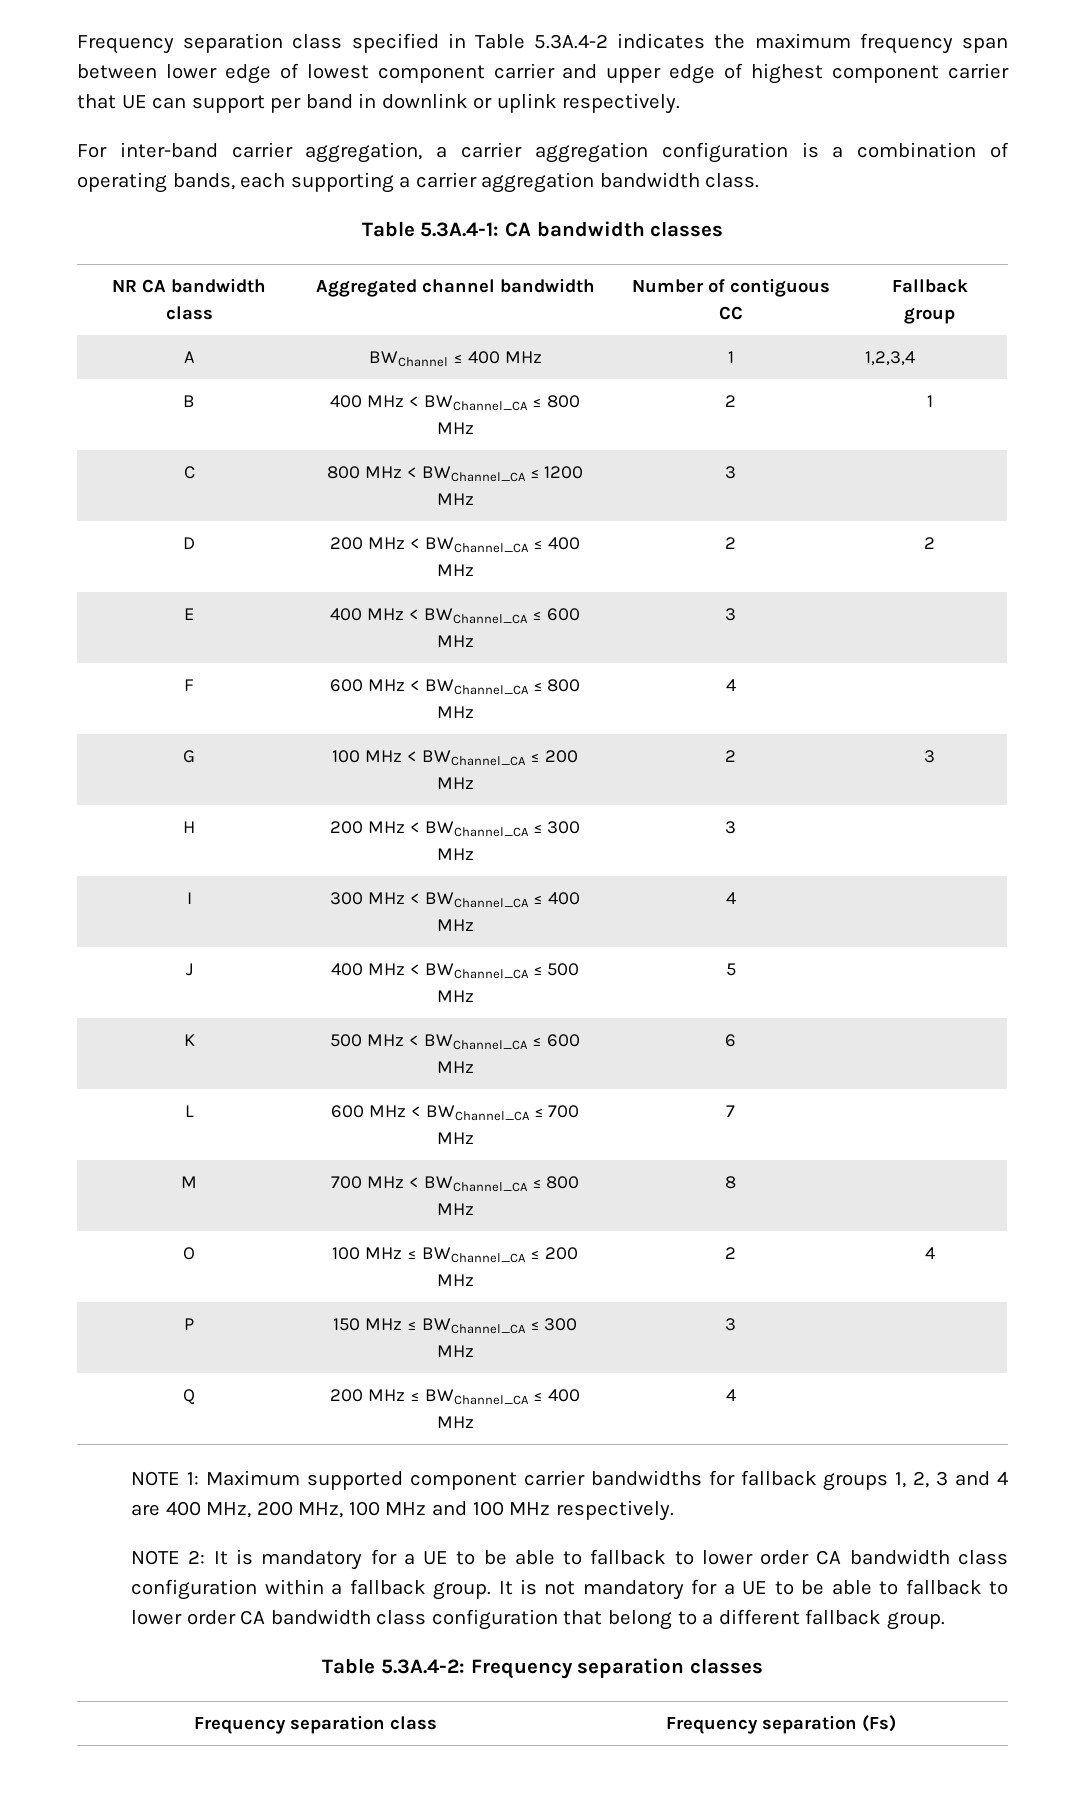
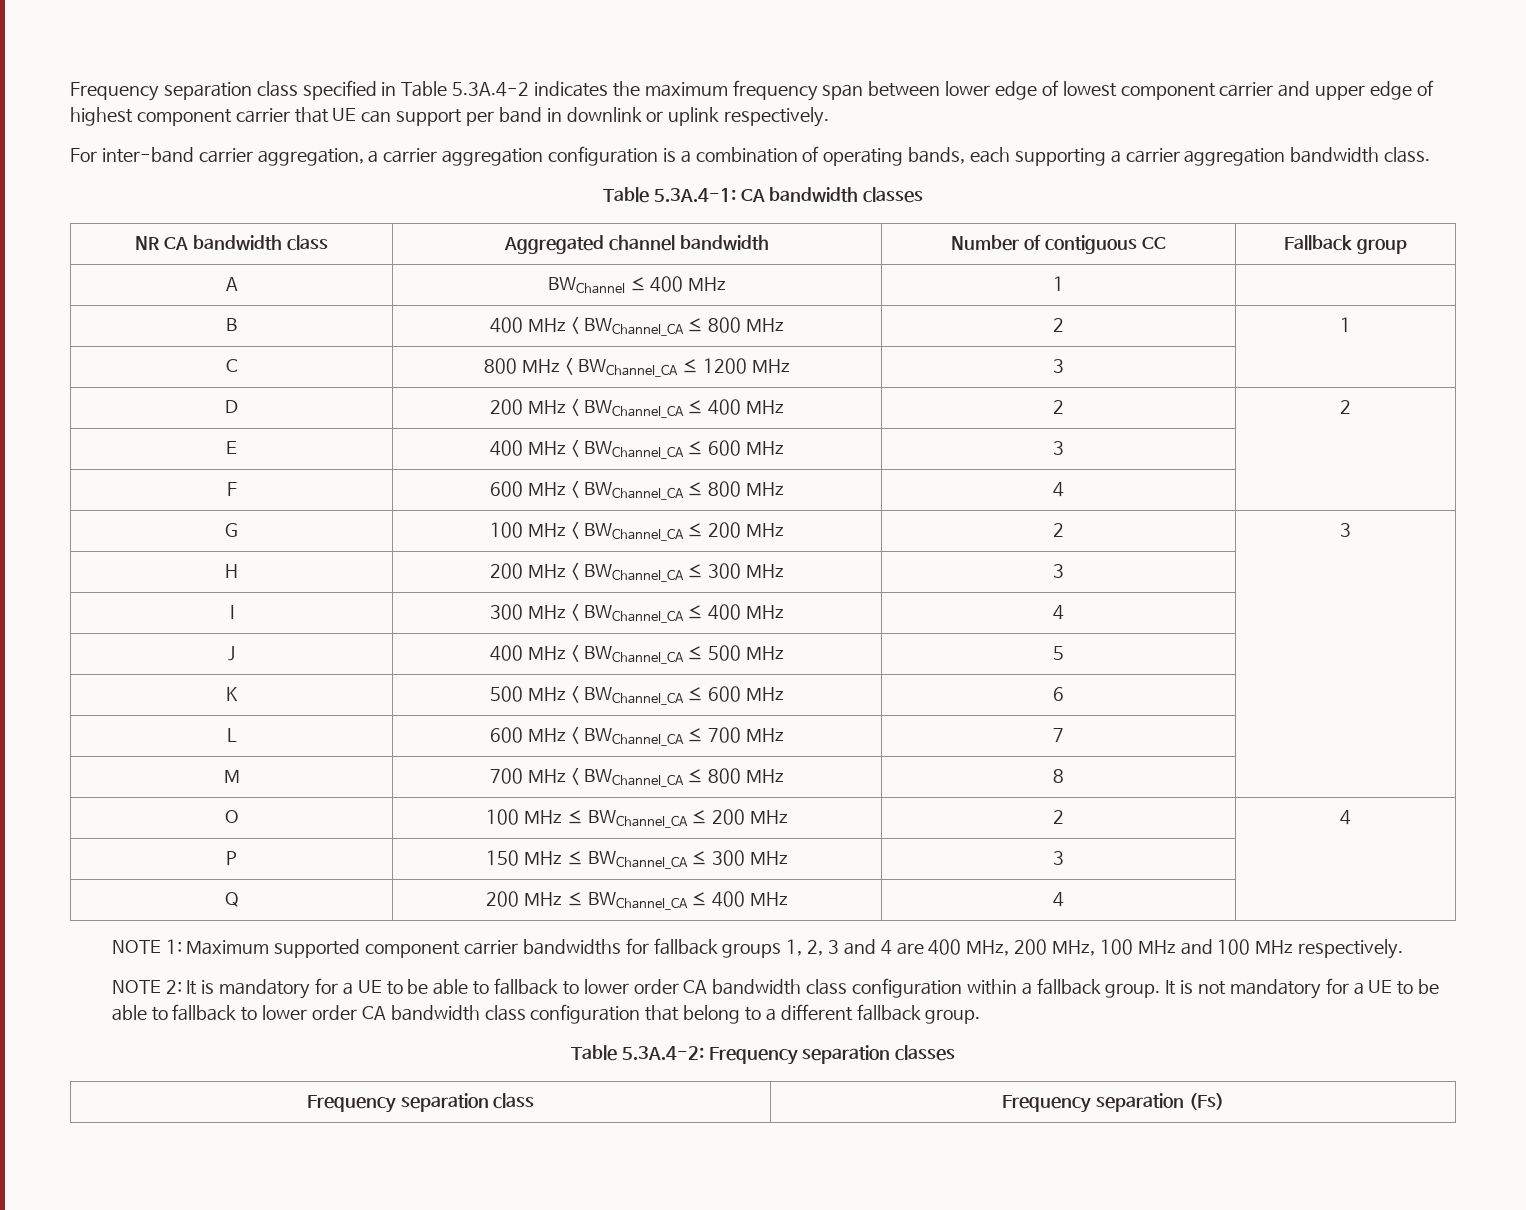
- A | BWChannel ≤ 400 MHz | 1 | 1,2,3,4
+ A | BWChannel ≤ 400 MHz | 1 |

